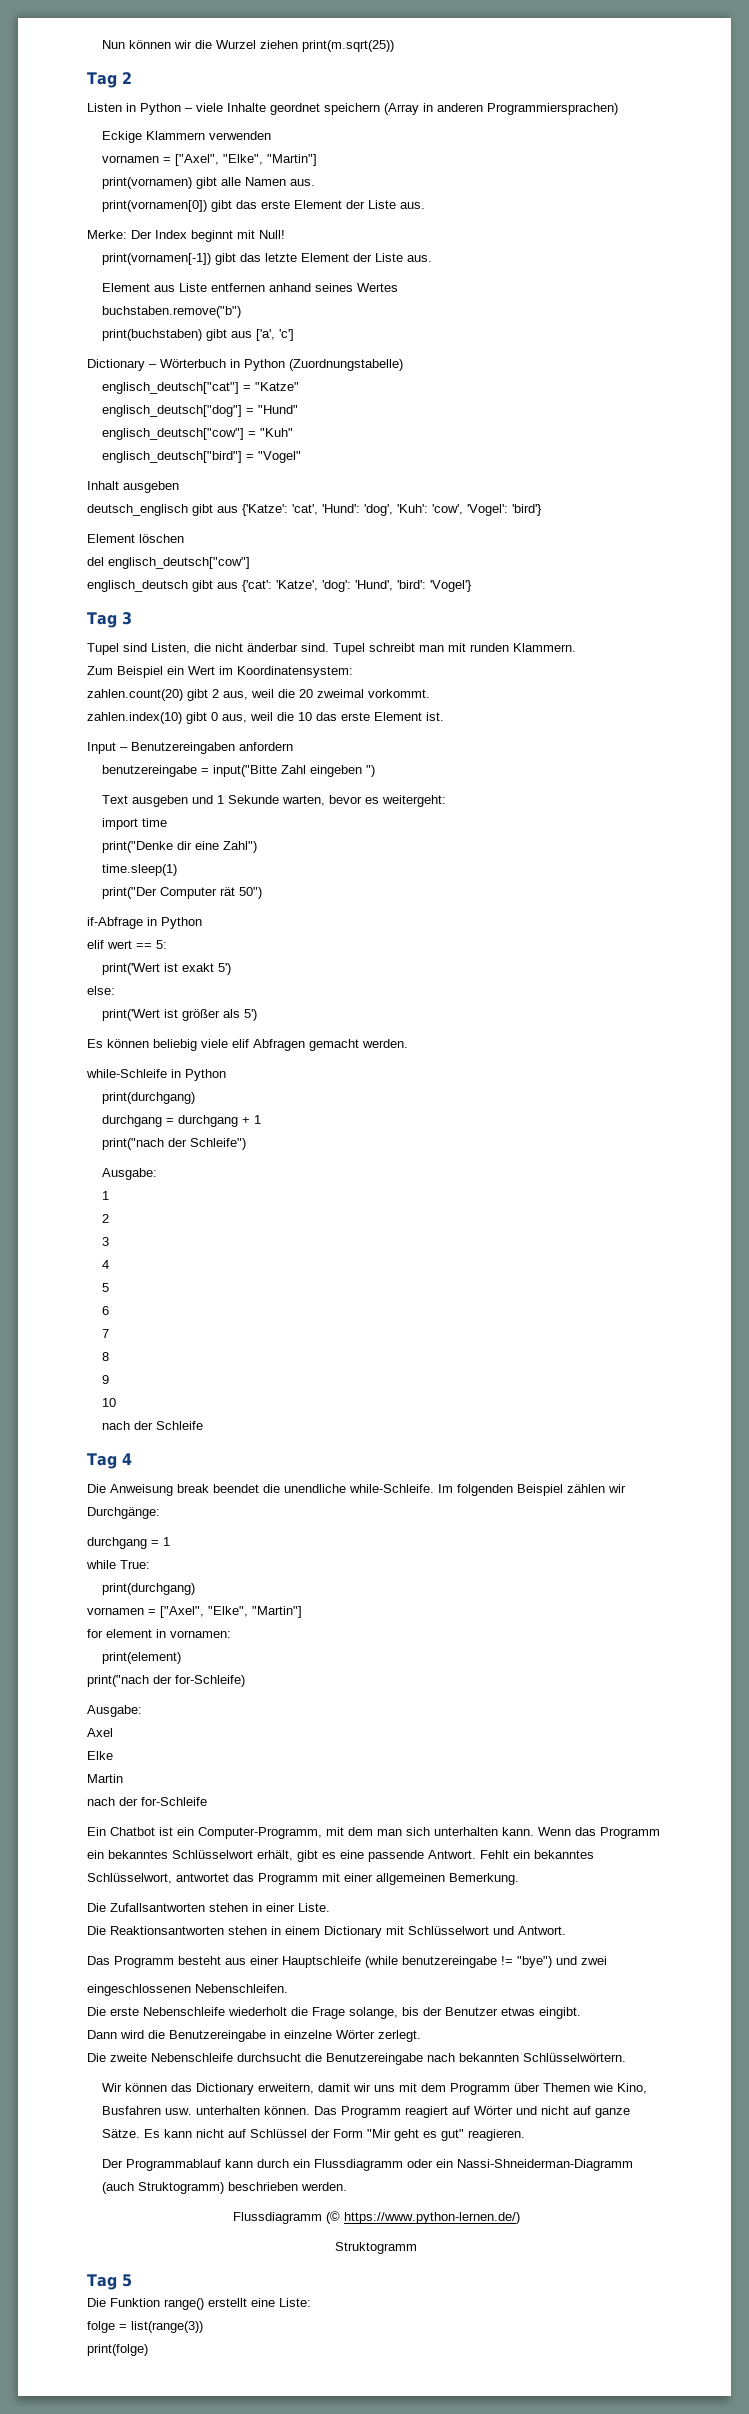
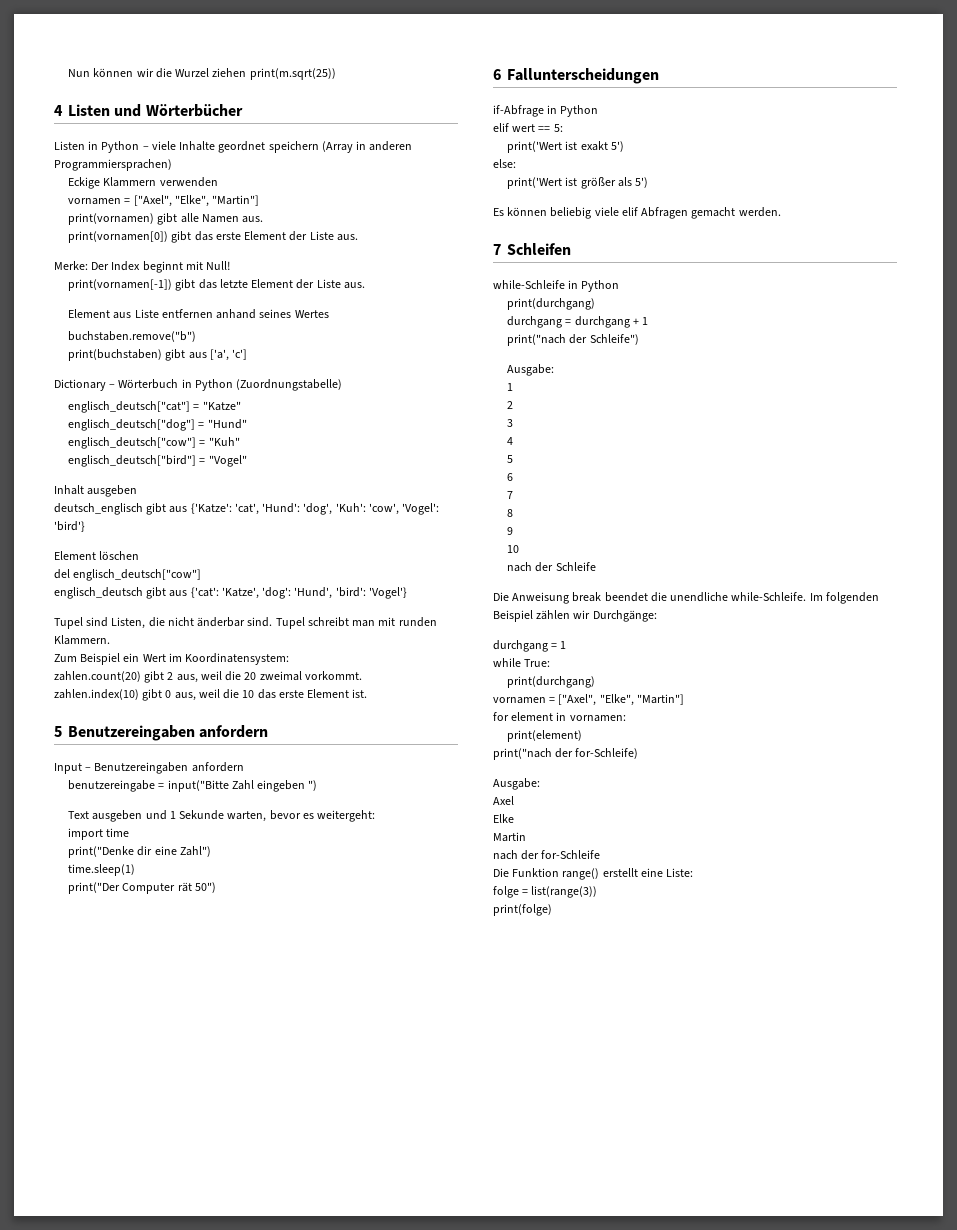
- Tag 2
+ 4 Listen und Wörterbücher
- Tag 3
+ 5 Benutzereingaben anfordern
+ 6 Fallunterscheidungen
+ 7 Schleifen
- Tag 4
- Ein Chatbot ist ein Computer-Programm, mit dem man sich unterhalten kann. Wenn das Programm ein bekanntes Schlüsselwort erhält, gibt es eine passende Antwort. Fehlt ein bekanntes Schlüsselwort, antwortet das Programm mit einer allgemeinen Bemerkung.
- Die Zufallsantworten stehen in einer Liste.
- Die Reaktionsantworten stehen in einem Dictionary mit Schlüsselwort und Antwort.
- Das Programm besteht aus einer Hauptschleife (while benutzereingabe != "bye") und zwei
- eingeschlossenen Nebenschleifen.
- Die erste Nebenschleife wiederholt die Frage solange, bis der Benutzer etwas eingibt.
- Dann wird die Benutzereingabe in einzelne Wörter zerlegt.
- Die zweite Nebenschleife durchsucht die Benutzereingabe nach bekannten Schlüsselwörtern.
- Wir können das Dictionary erweitern, damit wir uns mit dem Programm über Themen wie Kino, Busfahren usw. unterhalten können. Das Programm reagiert auf Wörter und nicht auf ganze Sätze. Es kann nicht auf Schlüssel der Form "Mir geht es gut" reagieren.
- Der Programmablauf kann durch ein Flussdiagramm oder ein Nassi-Shneiderman-Diagramm (auch Struktogramm) beschrieben werden.
- Flussdiagramm (© https://www.python-lernen.de/)
- Struktogramm
- Tag 5

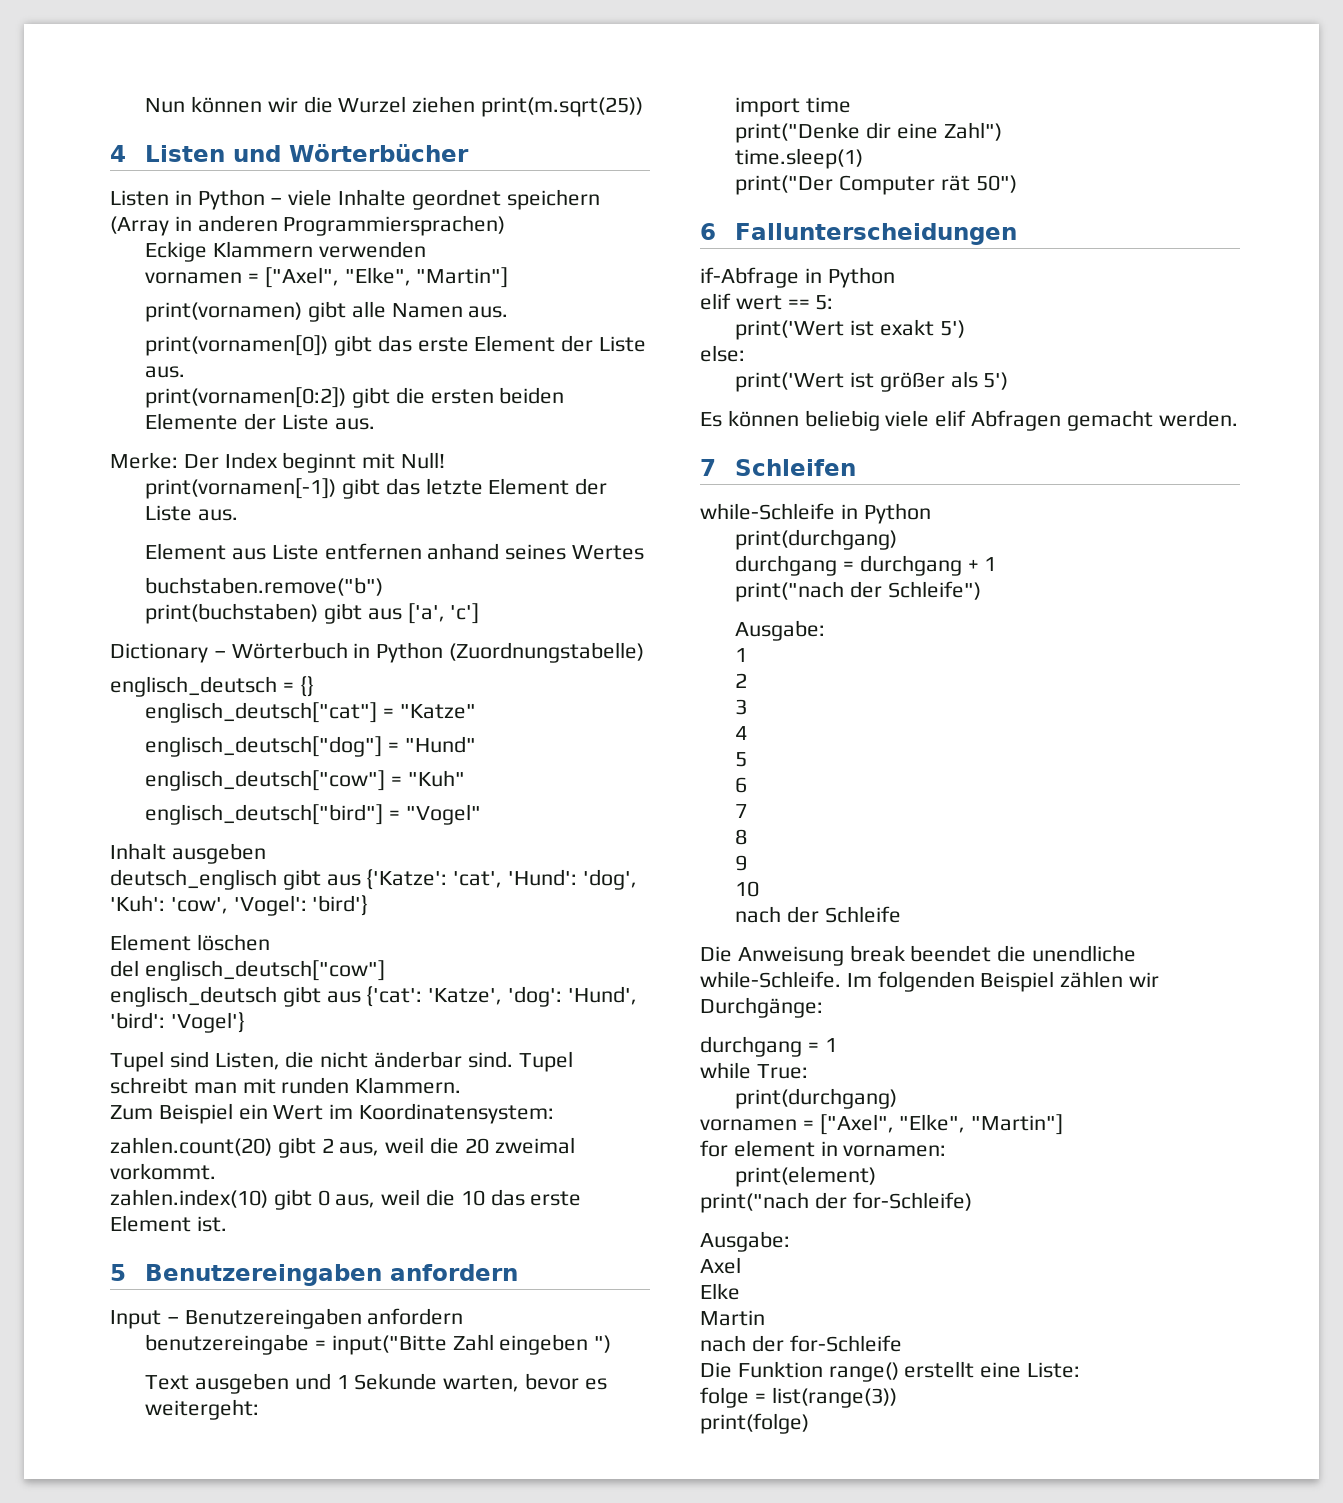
+ print(vornamen[0:2]) gibt die ersten beiden Elemente der Liste aus.
+ englisch_deutsch = {}

